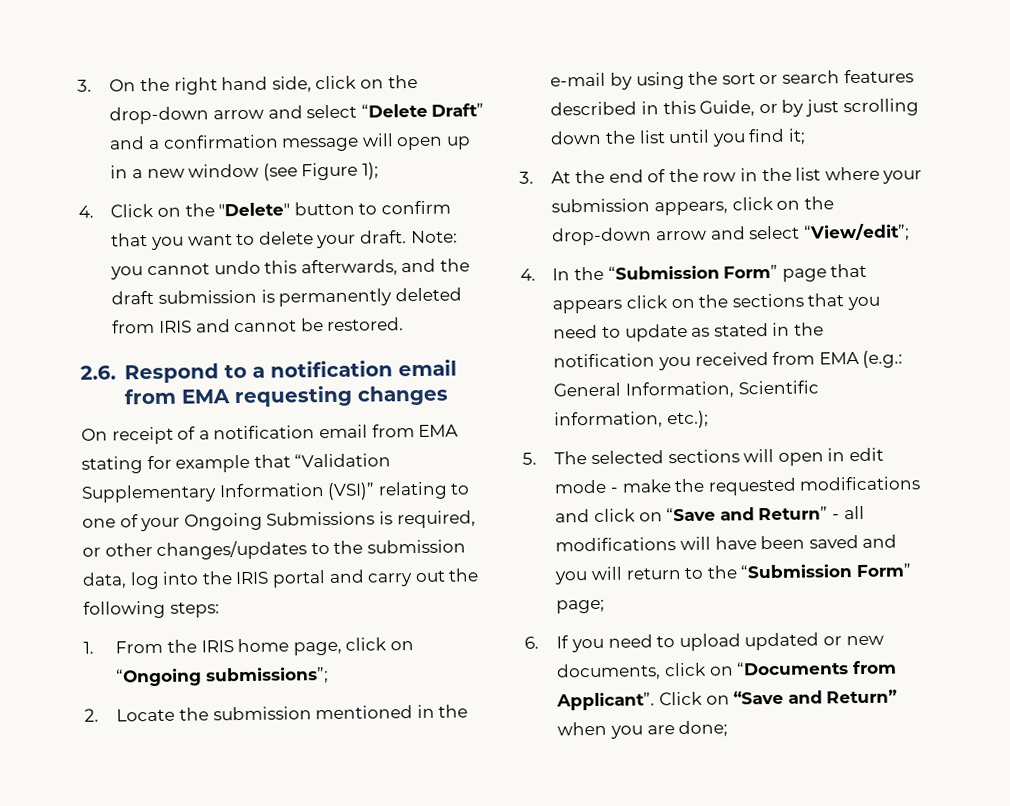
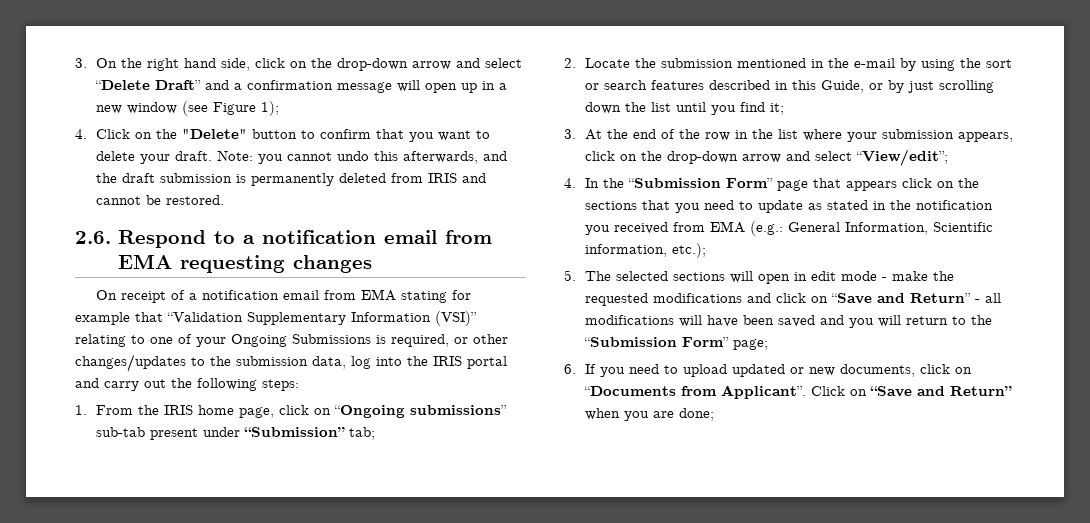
- 1. From the IRIS home page, click on “Ongoing submissions”;
+ 1. From the IRIS home page, click on “Ongoing submissions” sub-tab present under “Submission” tab;

